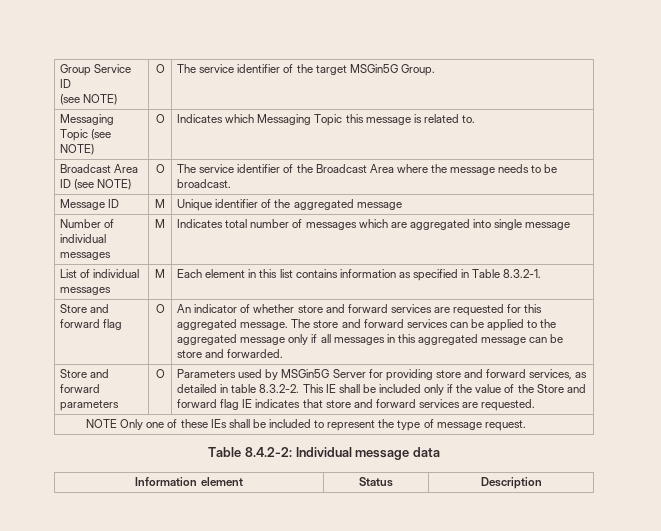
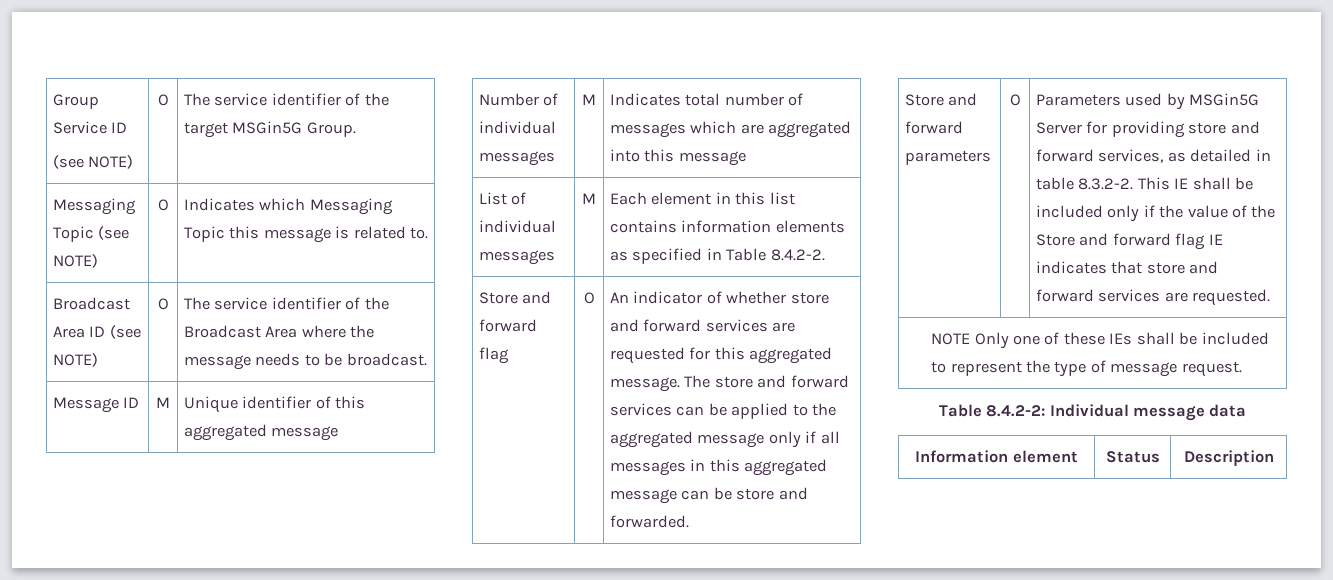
- Message ID | M | Unique identifier of the aggregated message
+ Message ID | M | Unique identifier of this aggregated message
- Number of individual messages | M | Indicates total number of messages which are aggregated into single message
+ Number of individual messages | M | Indicates total number of messages which are aggregated into this message
- List of individual messages | M | Each element in this list contains information as specified in Table 8.3.2-1.
+ List of individual messages | M | Each element in this list contains information elements as specified in Table 8.4.2-2.

